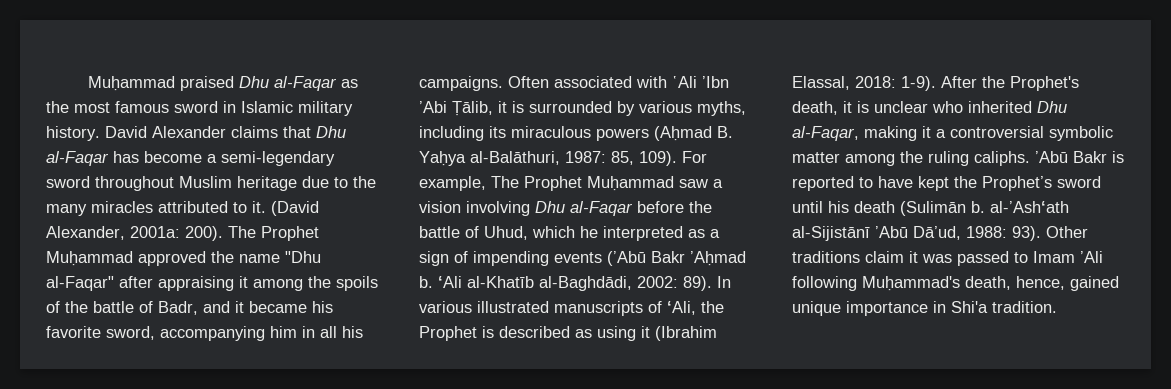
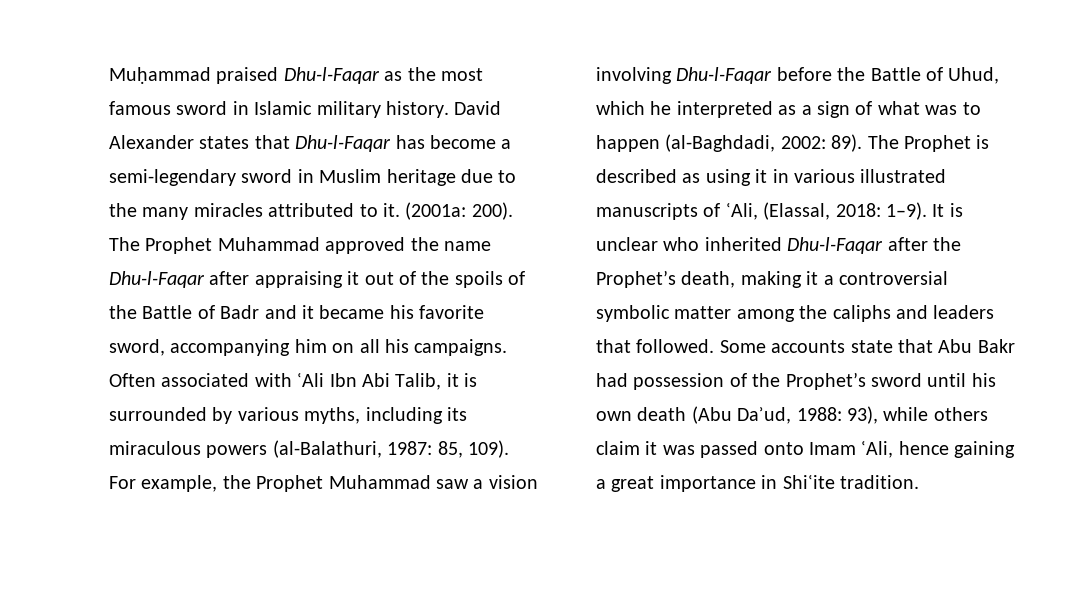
- Muḥammad praised Dhu al-Faqar as the most famous sword in Islamic military history.
+ Muḥammad praised Dhu-l-Faqar as the most famous sword in Islamic military history.
- David Alexander claims that Dhu al-Faqar has become a semi-legendary sword throughout Muslim heritage due to the many miracles attributed to it.
+ David Alexander states that Dhu-l-Faqar has become a semi-legendary sword in Muslim heritage due to the many miracles attributed to it.
- (David Alexander, 2001a: 200).
+ (2001a: 200).
- The Prophet Muḥammad approved the name "Dhu al-Faqar" after appraising it among the spoils of the battle of Badr, and it became his favorite sword, accompanying him in all his campaigns.
+ The Prophet Muhammad approved the name Dhu-l-Faqar after appraising it out of the spoils of the Battle of Badr and it became his favorite sword, accompanying him on all his campaigns.
- Often associated with ῾Ali ʼIbn ʼAbi Ṭālib, it is surrounded by various myths, including its miraculous powers (Aḥmad B. Yaḥya al-Balāthuri, 1987: 85, 109).
+ Often associated with ʿAli Ibn Abi Talib, it is surrounded by various myths, including its miraculous powers (al-Balathuri, 1987: 85, 109).
- For example, The Prophet Muḥammad saw a vision involving Dhu al-Faqar before the battle of Uhud, which he interpreted as a sign of impending events (ʼAbū Bakr ʼAḥmad b. ‘Ali al-Khatīb al-Baghdādi, 2002: 89). In various illustrated manuscripts of ‘Ali, the Prophet is described as using it (Ibrahim Elassal, 2018: 1-9). After the Prophet's death, it is unclear who inherited Dhu al-Faqar, making it a controversial symbolic matter among the ruling caliphs. ʼAbū Bakr is reported to have kept the Prophet’s sword until his death (Sulimān b. al-ʼAsh‘ath al-Sijistānī ʼAbū Dā’ud, 1988: 93). Other traditions claim it was passed to Imam ʼAli following Muḥammad's death, hence, gained unique importance in Shi'a tradition.
+ For example, the Prophet Muhammad saw a vision involving Dhu-l-Faqar before the Battle of Uhud, which he interpreted as a sign of what was to happen (al-Baghdadi, 2002: 89). The Prophet is described as using it in various illustrated manuscripts of ʿAli, (Elassal, 2018: 1–9). It is unclear who inherited Dhu-l-Faqar after the Prophet’s death, making it a controversial symbolic matter among the caliphs and leaders that followed. Some accounts state that Abu Bakr had possession of the Prophet’s sword until his own death (Abu Daʾud, 1988: 93), while others claim it was passed onto Imam ʿAli, hence gaining a great importance in Shiʿite tradition.

